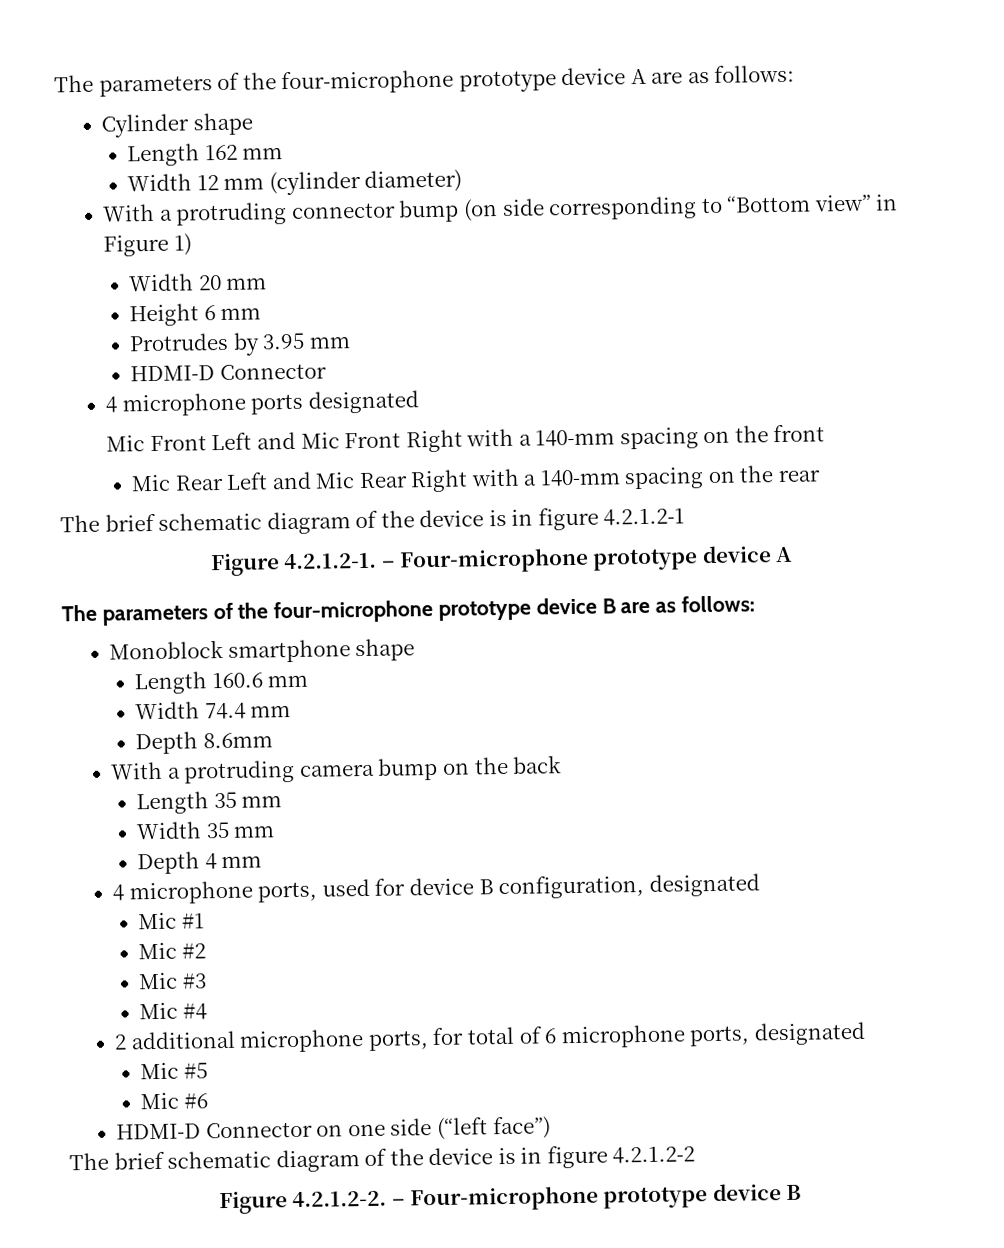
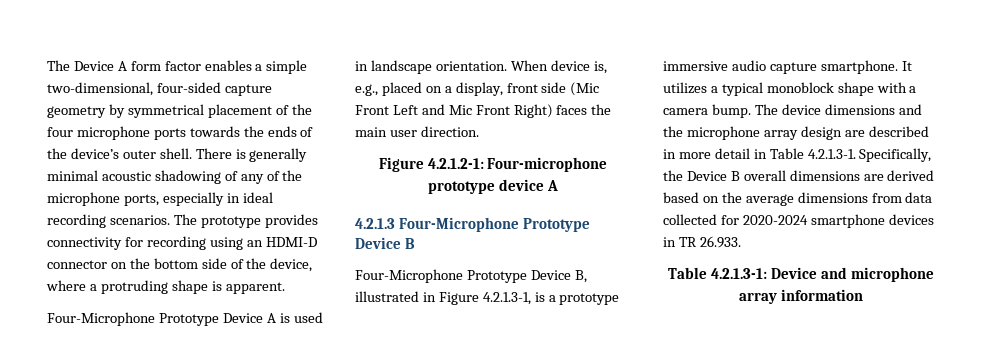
- The parameters of the four-microphone prototype device A are as follows:
- Cylinder shape
- Length 162 mm
- Width 12 mm (cylinder diameter)
- With a protruding connector bump (on side corresponding to “Bottom view” in Figure 1)
- Width 20 mm
- Height 6 mm
- Protrudes by 3.95 mm
- HDMI-D Connector
- 4 microphone ports designated
- Mic Front Left and Mic Front Right with a 140-mm spacing on the front
- Mic Rear Left and Mic Rear Right with a 140-mm spacing on the rear
- The brief schematic diagram of the device is in figure 4.2.1.2-1
- Figure 4.2.1.2-1. – Four-microphone prototype device A
+ The Device A form factor enables a simple two-dimensional, four-sided capture geometry by symmetrical placement of the four microphone ports towards the ends of the device’s outer shell. There is generally minimal acoustic shadowing of any of the microphone ports, especially in ideal recording scenarios. The prototype provides connectivity for recording using an HDMI-D connector on the bottom side of the device, where a protruding shape is apparent.
+ Four-Microphone Prototype Device A is used in landscape orientation. When device is, e.g., placed on a display, front side (Mic Front Left and Mic Front Right) faces the main user direction.
+ Figure 4.2.1.2-1: Four-microphone prototype device A
- The parameters of the four-microphone prototype device B are as follows:
- Monoblock smartphone shape
- Length 160.6 mm
- Width 74.4 mm
- Depth 8.6mm
- With a protruding camera bump on the back
- Length 35 mm
- Width 35 mm
- Depth 4 mm
- 4 microphone ports, used for device B configuration, designated
- Mic #1
- Mic #2
- Mic #3
- Mic #4
- 2 additional microphone ports, for total of 6 microphone ports, designated
- Mic #5
- Mic #6
- HDMI-D Connector on one side (“left face”)
- The brief schematic diagram of the device is in figure 4.2.1.2-2
- Figure 4.2.1.2-2. – Four-microphone prototype device B
+ 4.2.1.3 Four-Microphone Prototype Device B
+ Four-Microphone Prototype Device B, illustrated in Figure 4.2.1.3-1, is a prototype immersive audio capture smartphone. It utilizes a typical monoblock shape with a camera bump. The device dimensions and the microphone array design are described in more detail in Table 4.2.1.3-1. Specifically, the Device B overall dimensions are derived based on the average dimensions from data collected for 2020-2024 smartphone devices in TR 26.933.
+ Table 4.2.1.3-1: Device and microphone array information

